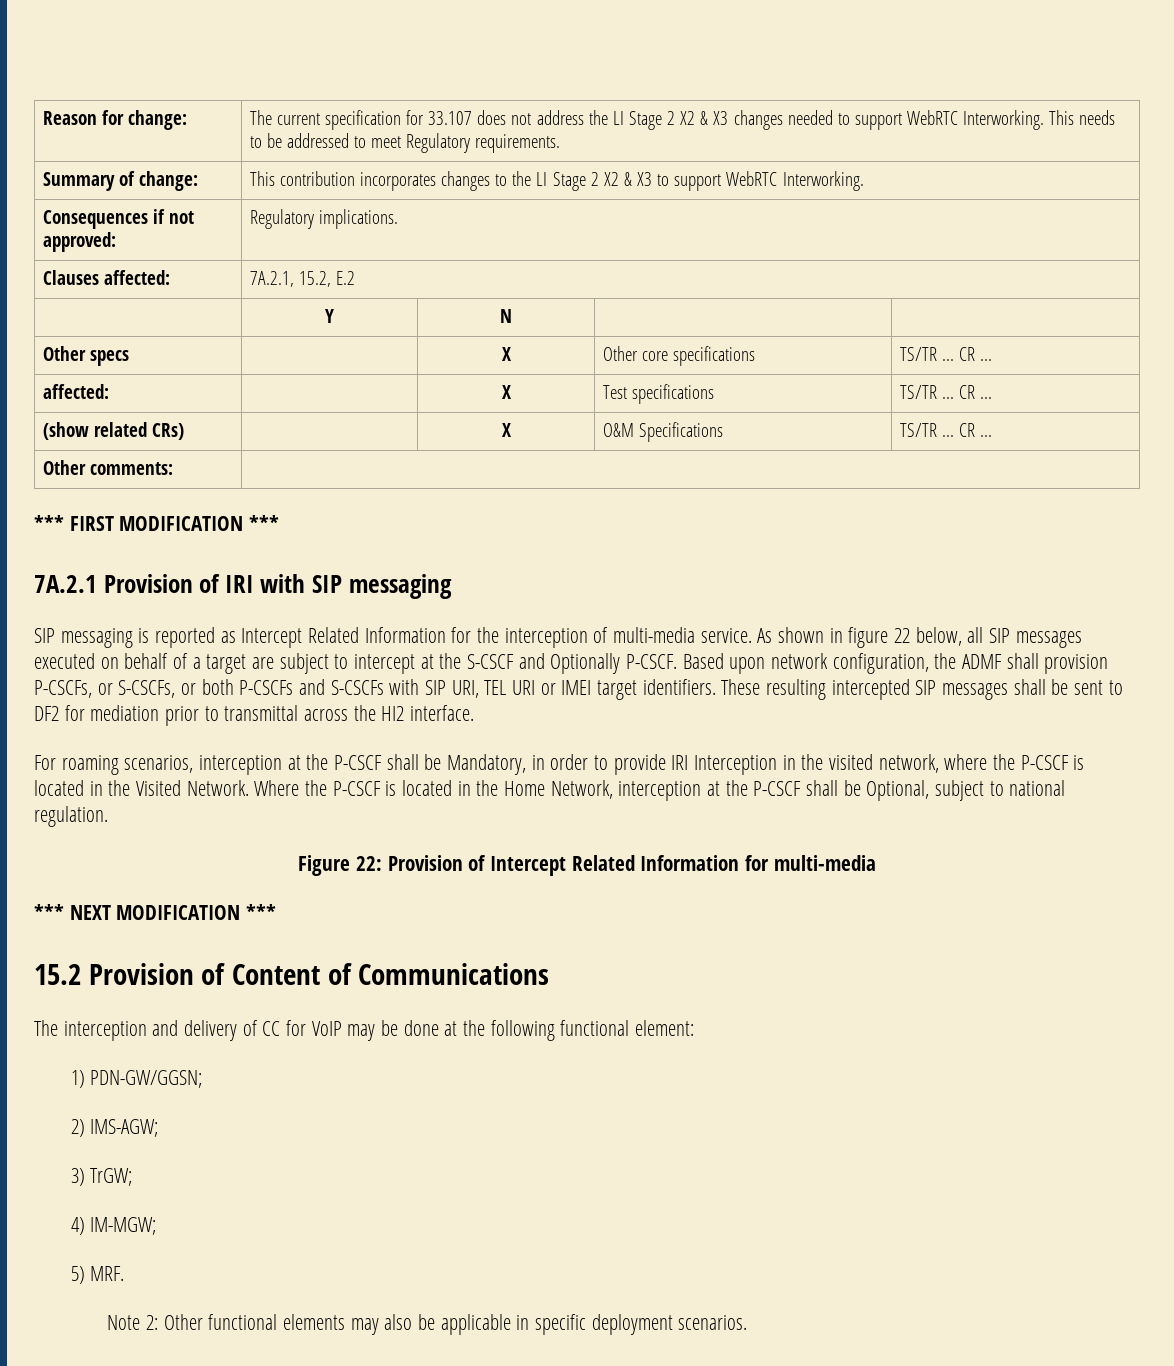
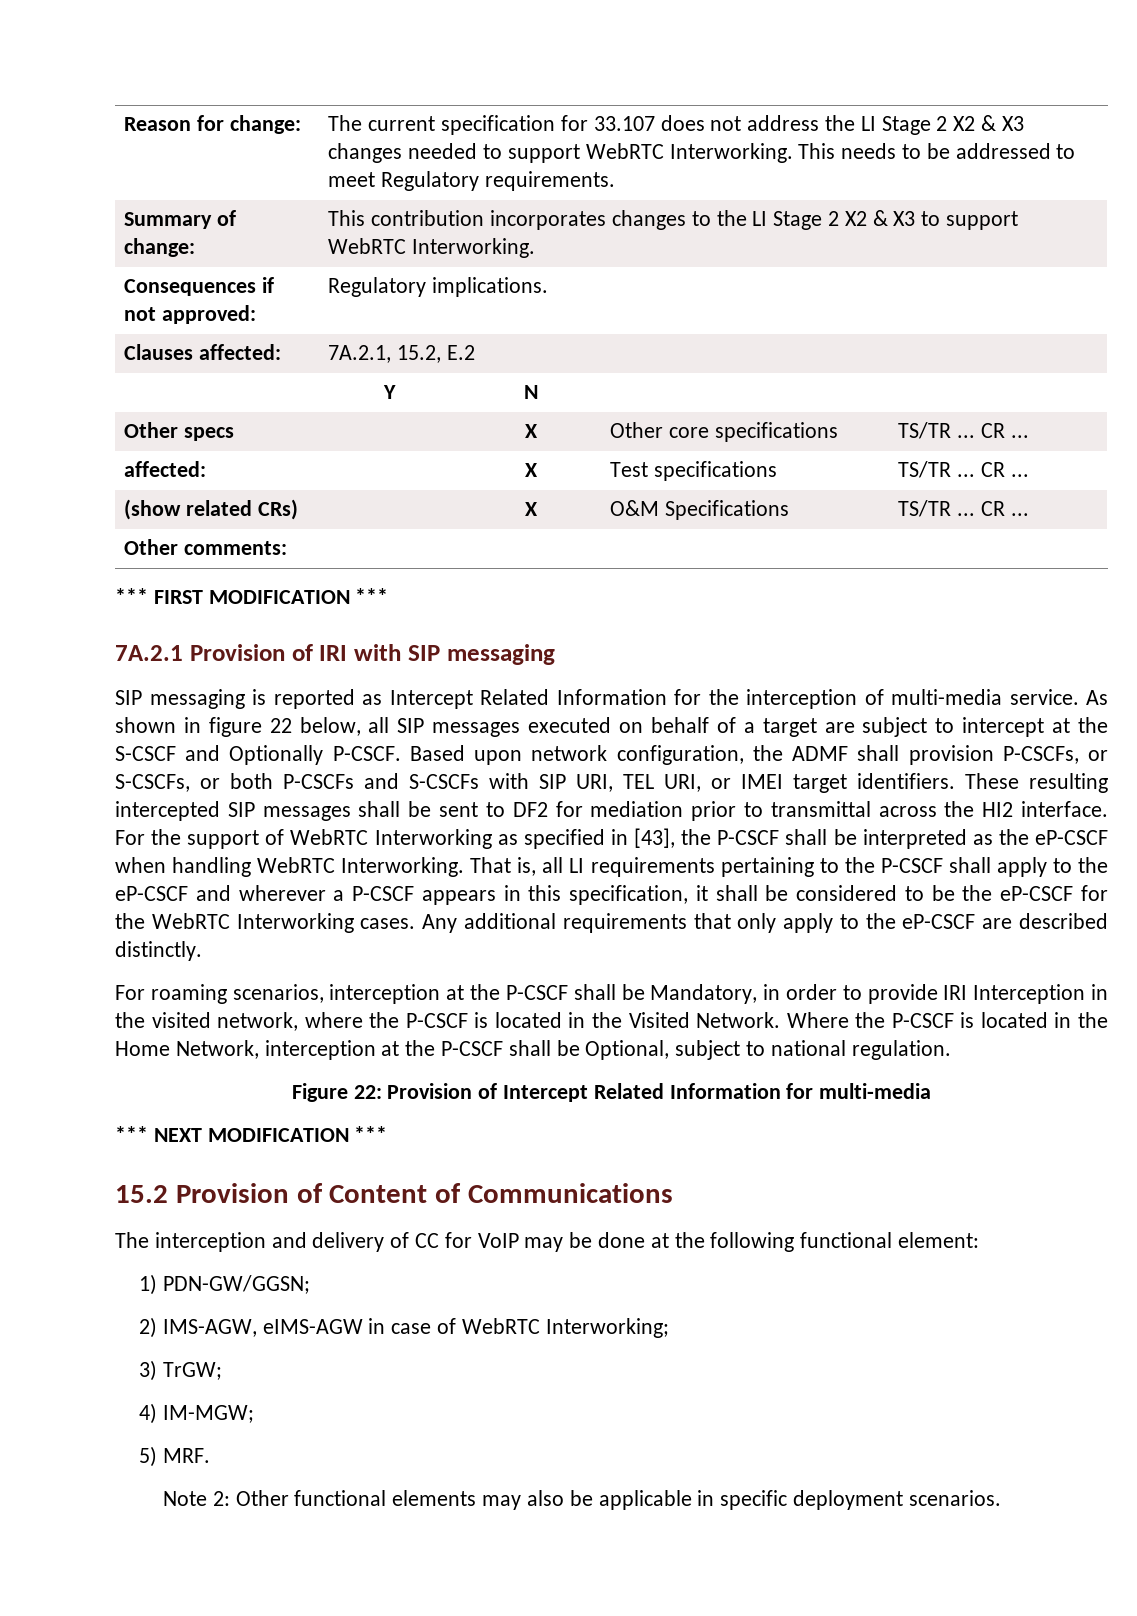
- Based upon network configuration, the ADMF shall provision P-CSCFs, or S-CSCFs, or both P-CSCFs and S-CSCFs with SIP URI, TEL URI or IMEI target identifiers.
+ Based upon network configuration, the ADMF shall provision P-CSCFs, or S-CSCFs, or both P-CSCFs and S-CSCFs with SIP URI, TEL URI, or IMEI target identifiers.
+ For the support of WebRTC Interworking as specified in [43], the P-CSCF shall be interpreted as the eP-CSCF when handling WebRTC Interworking. That is, all LI requirements pertaining to the P-CSCF shall apply to the eP-CSCF and wherever a P-CSCF appears in this specification, it shall be considered to be the eP-CSCF for the WebRTC Interworking cases. Any additional requirements that only apply to the eP-CSCF are described distinctly.
- 2) IMS-AGW;
+ 2) IMS-AGW, eIMS-AGW in case of WebRTC Interworking;

